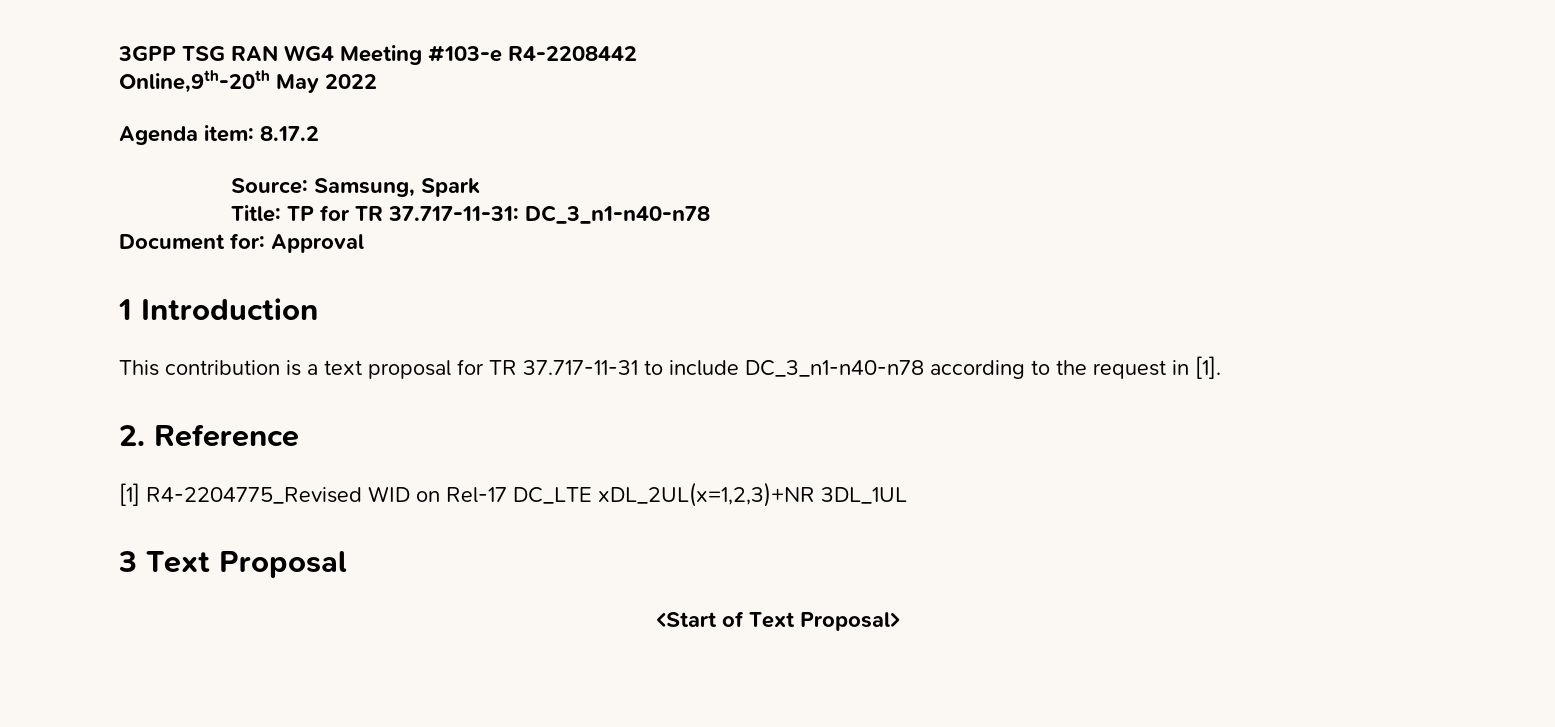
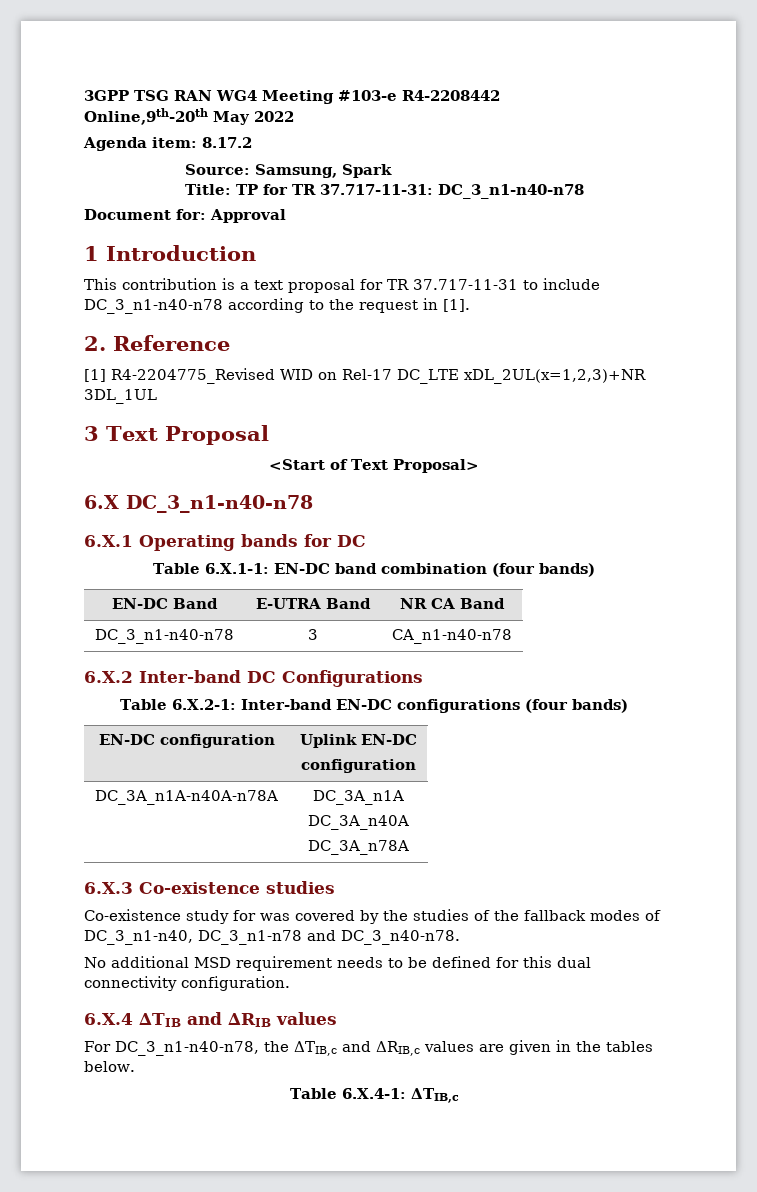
+ 6.X DC_3_n1-n40-n78
+ 6.X.1 Operating bands for DC
+ Table 6.X.1-1: EN-DC band combination (four bands)
+ EN-DC Band | E-UTRA Band | NR CA Band
+ DC_3_n1-n40-n78 | 3 | CA_n1-n40-n78
+ 6.X.2 Inter-band DC Configurations
+ Table 6.X.2-1: Inter-band EN-DC configurations (four bands)
+ EN-DC configuration | Uplink EN-DC
+ configuration
+ DC_3A_n1A-n40A-n78A | DC_3A_n1A
+ DC_3A_n40A
+ DC_3A_n78A
+ 6.X.3 Co-existence studies
+ Co-existence study for was covered by the studies of the fallback modes of DC_3_n1-n40, DC_3_n1-n78 and DC_3_n40-n78.
+ No additional MSD requirement needs to be defined for this dual connectivity configuration.
+ 6.X.4 ∆TIB and ∆RIB values
+ For DC_3_n1-n40-n78, the ΔTIB,c and ΔRIB,c values are given in the tables below.
+ Table 6.X.4-1: ΔTIB,c

